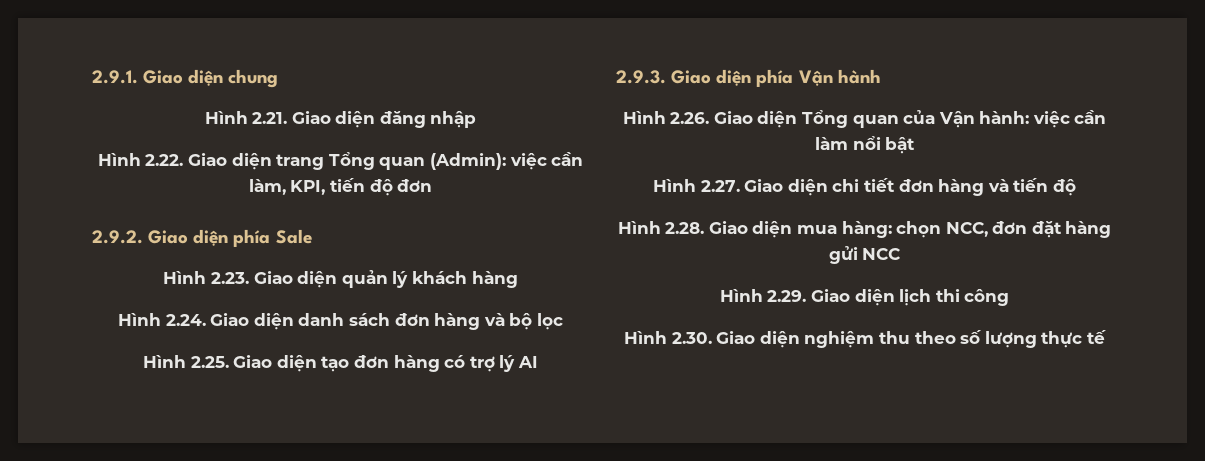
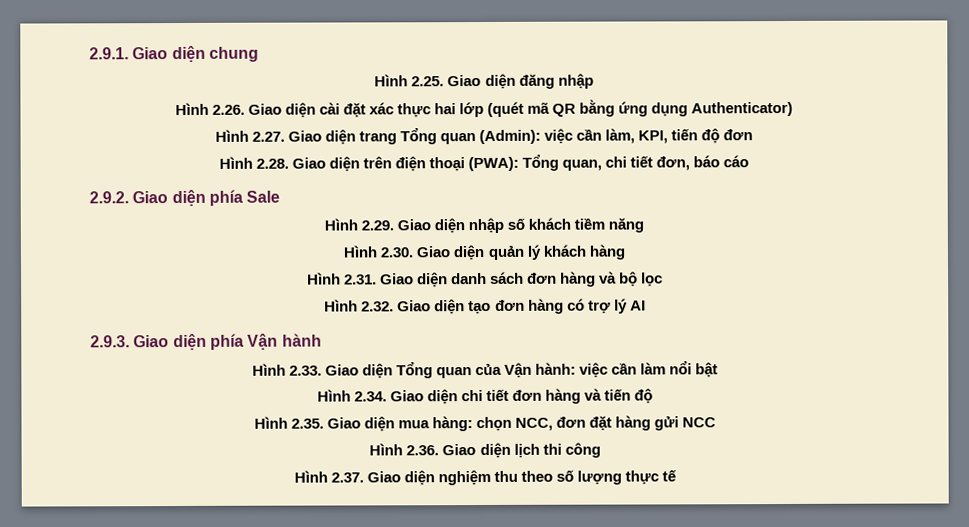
- Hình 2.21. Giao diện đăng nhập
+ Hình 2.25. Giao diện đăng nhập
- Hình 2.22. Giao diện trang Tổng quan (Admin): việc cần làm, KPI, tiến độ đơn
+ Hình 2.26. Giao diện cài đặt xác thực hai lớp (quét mã QR bằng ứng dụng Authenticator)
+ Hình 2.27. Giao diện trang Tổng quan (Admin): việc cần làm, KPI, tiến độ đơn
+ Hình 2.28. Giao diện trên điện thoại (PWA): Tổng quan, chi tiết đơn, báo cáo
- Hình 2.23. Giao diện quản lý khách hàng
+ Hình 2.29. Giao diện nhập số khách tiềm năng
+ Hình 2.30. Giao diện quản lý khách hàng
- Hình 2.24. Giao diện danh sách đơn hàng và bộ lọc
+ Hình 2.31. Giao diện danh sách đơn hàng và bộ lọc
- Hình 2.25. Giao diện tạo đơn hàng có trợ lý AI
+ Hình 2.32. Giao diện tạo đơn hàng có trợ lý AI
- Hình 2.26. Giao diện Tổng quan của Vận hành: việc cần làm nổi bật
+ Hình 2.33. Giao diện Tổng quan của Vận hành: việc cần làm nổi bật
- Hình 2.27. Giao diện chi tiết đơn hàng và tiến độ
+ Hình 2.34. Giao diện chi tiết đơn hàng và tiến độ
- Hình 2.28. Giao diện mua hàng: chọn NCC, đơn đặt hàng gửi NCC
+ Hình 2.35. Giao diện mua hàng: chọn NCC, đơn đặt hàng gửi NCC
- Hình 2.29. Giao diện lịch thi công
+ Hình 2.36. Giao diện lịch thi công
- Hình 2.30. Giao diện nghiệm thu theo số lượng thực tế
+ Hình 2.37. Giao diện nghiệm thu theo số lượng thực tế

